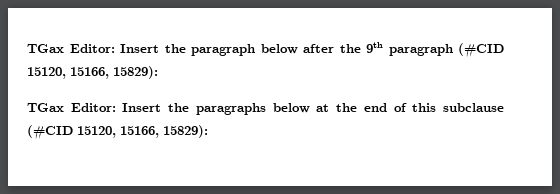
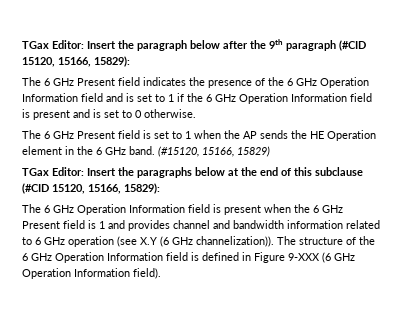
+ The 6 GHz Present field indicates the presence of the 6 GHz Operation Information field and is set to 1 if the 6 GHz Operation Information field is present and is set to 0 otherwise.
+ The 6 GHz Present field is set to 1 when the AP sends the HE Operation element in the 6 GHz band. (#15120, 15166, 15829)
+ The 6 GHz Operation Information field is present when the 6 GHz Present field is 1 and provides channel and bandwidth information related to 6 GHz operation (see X.Y (6 GHz channelization)). The structure of the 6 GHz Operation Information field is defined in Figure 9-XXX (6 GHz Operation Information field).

